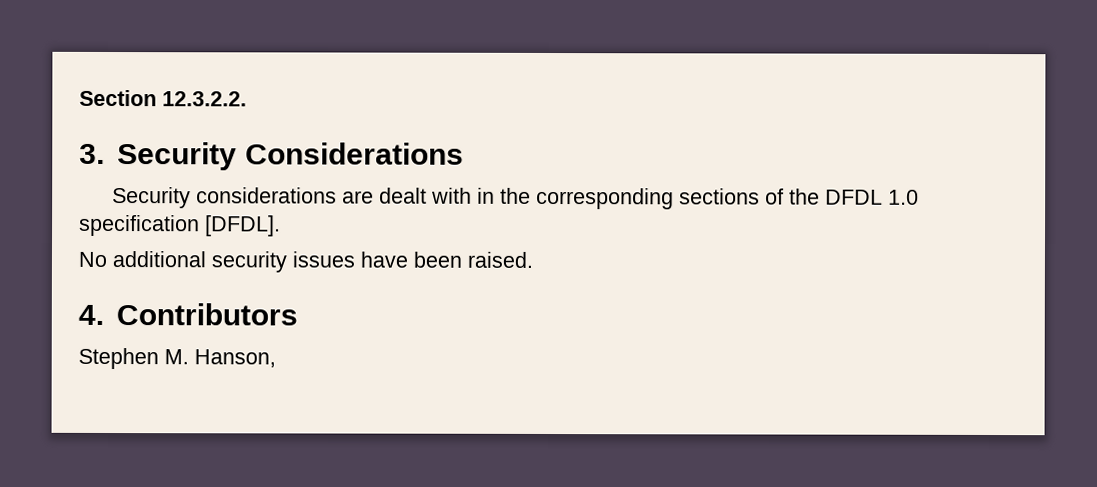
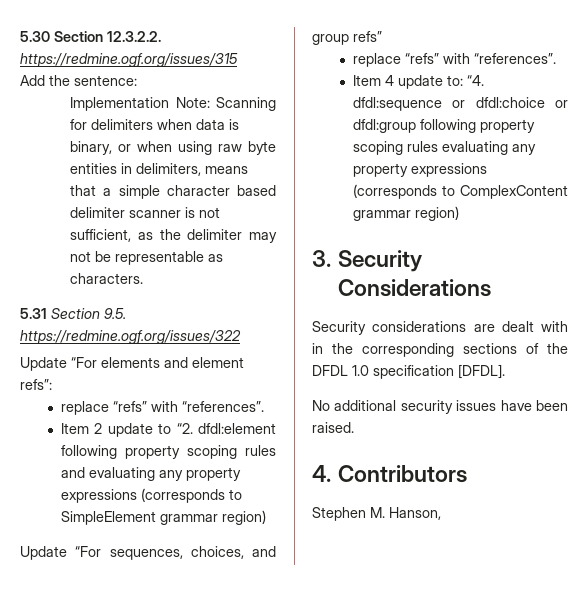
- Section 12.3.2.2.
+ 5.30 Section 12.3.2.2. https://redmine.ogf.org/issues/315
+ Add the sentence:
+ Implementation Note: Scanning for delimiters when data is binary, or when using raw byte entities in delimiters, means that a simple character based delimiter scanner is not sufficient, as the delimiter may not be representable as characters.
+ 5.31 Section 9.5. https://redmine.ogf.org/issues/322
+ Update “For elements and element refs”:
+ replace “refs” with “references”.
+ Item 2 update to “2. dfdl:element following property scoping rules and evaluating any property expressions (corresponds to SimpleElement grammar region)
+ Update “For sequences, choices, and group refs”
+ replace “refs” with “references”.
+ Item 4 update to: “4. dfdl:sequence or dfdl:choice or dfdl:group following property scoping rules evaluating any property expressions (corresponds to ComplexContent grammar region)

